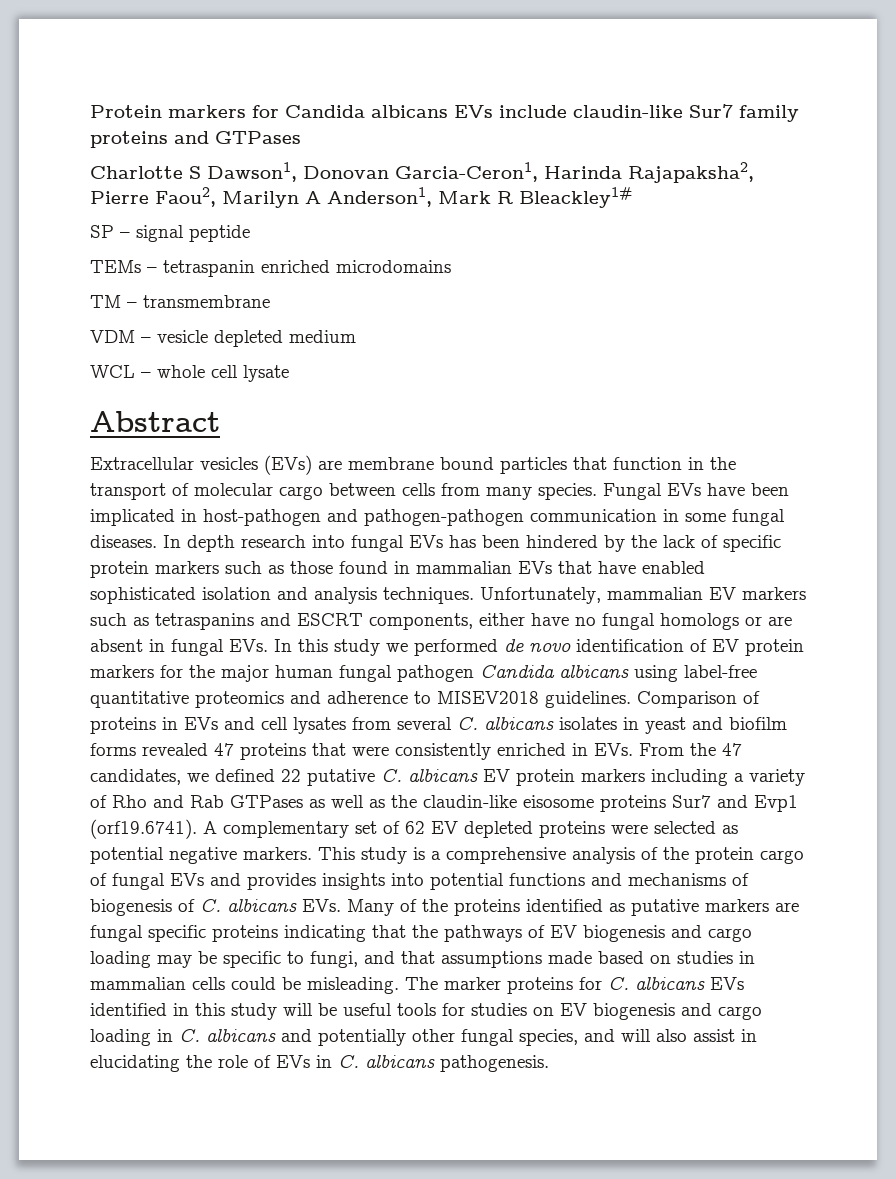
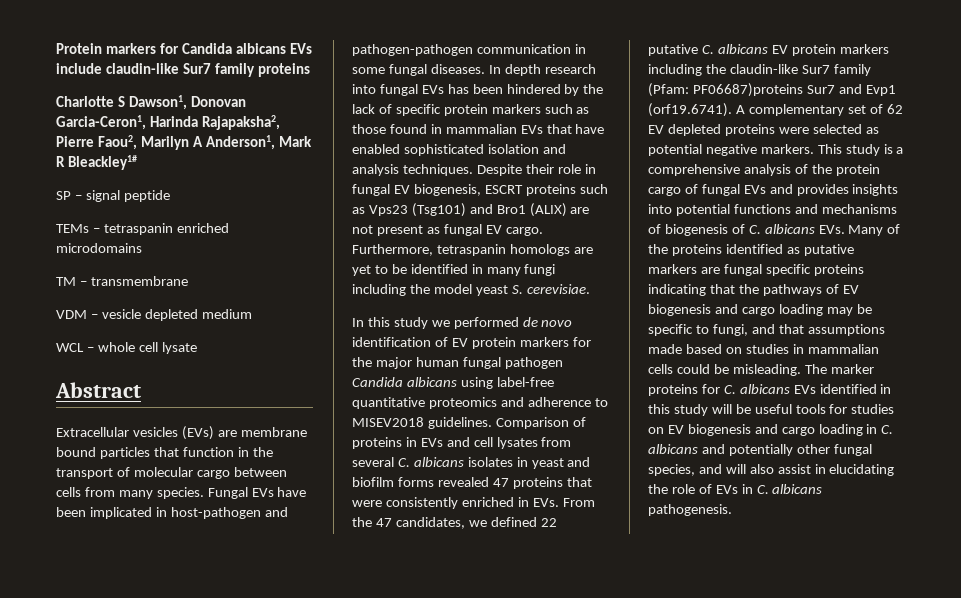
- Protein markers for Candida albicans EVs include claudin-like Sur7 family proteins and GTPases
+ Protein markers for Candida albicans EVs include claudin-like Sur7 family proteins
- Unfortunately, mammalian EV markers such as tetraspanins and ESCRT components, either have no fungal homologs or are absent in fungal EVs. In this study we performed de novo identification of EV protein markers for the major human fungal pathogen Candida albicans using label-free quantitative proteomics and adherence to MISEV2018 guidelines.
+ Despite their role in fungal EV biogenesis, ESCRT proteins such as Vps23 (Tsg101) and Bro1 (ALIX) are not present as fungal EV cargo. Furthermore, tetraspanin homologs are yet to be identified in many fungi including the model yeast S. cerevisiae.
+ In this study we performed de novo identification of EV protein markers for the major human fungal pathogen Candida albicans using label-free quantitative proteomics and adherence to MISEV2018 guidelines.
- Comparison of proteins in EVs and cell lysates from several C. albicans isolates in yeast and biofilm forms revealed 47 proteins that were consistently enriched in EVs. From the 47 candidates, we defined 22 putative C. albicans EV protein markers including a variety of Rho and Rab GTPases as well as the claudin-like eisosome proteins Sur7 and Evp1 (orf19.6741). A complementary set of 62 EV depleted proteins were selected as potential negative markers.
+ Comparison of proteins in EVs and cell lysates from several C. albicans isolates in yeast and biofilm forms revealed 47 proteins that were consistently enriched in EVs. From the 47 candidates, we defined 22 putative C. albicans EV protein markers including the claudin-like Sur7 family (Pfam: PF06687)proteins Sur7 and Evp1 (orf19.6741). A complementary set of 62 EV depleted proteins were selected as potential negative markers.

